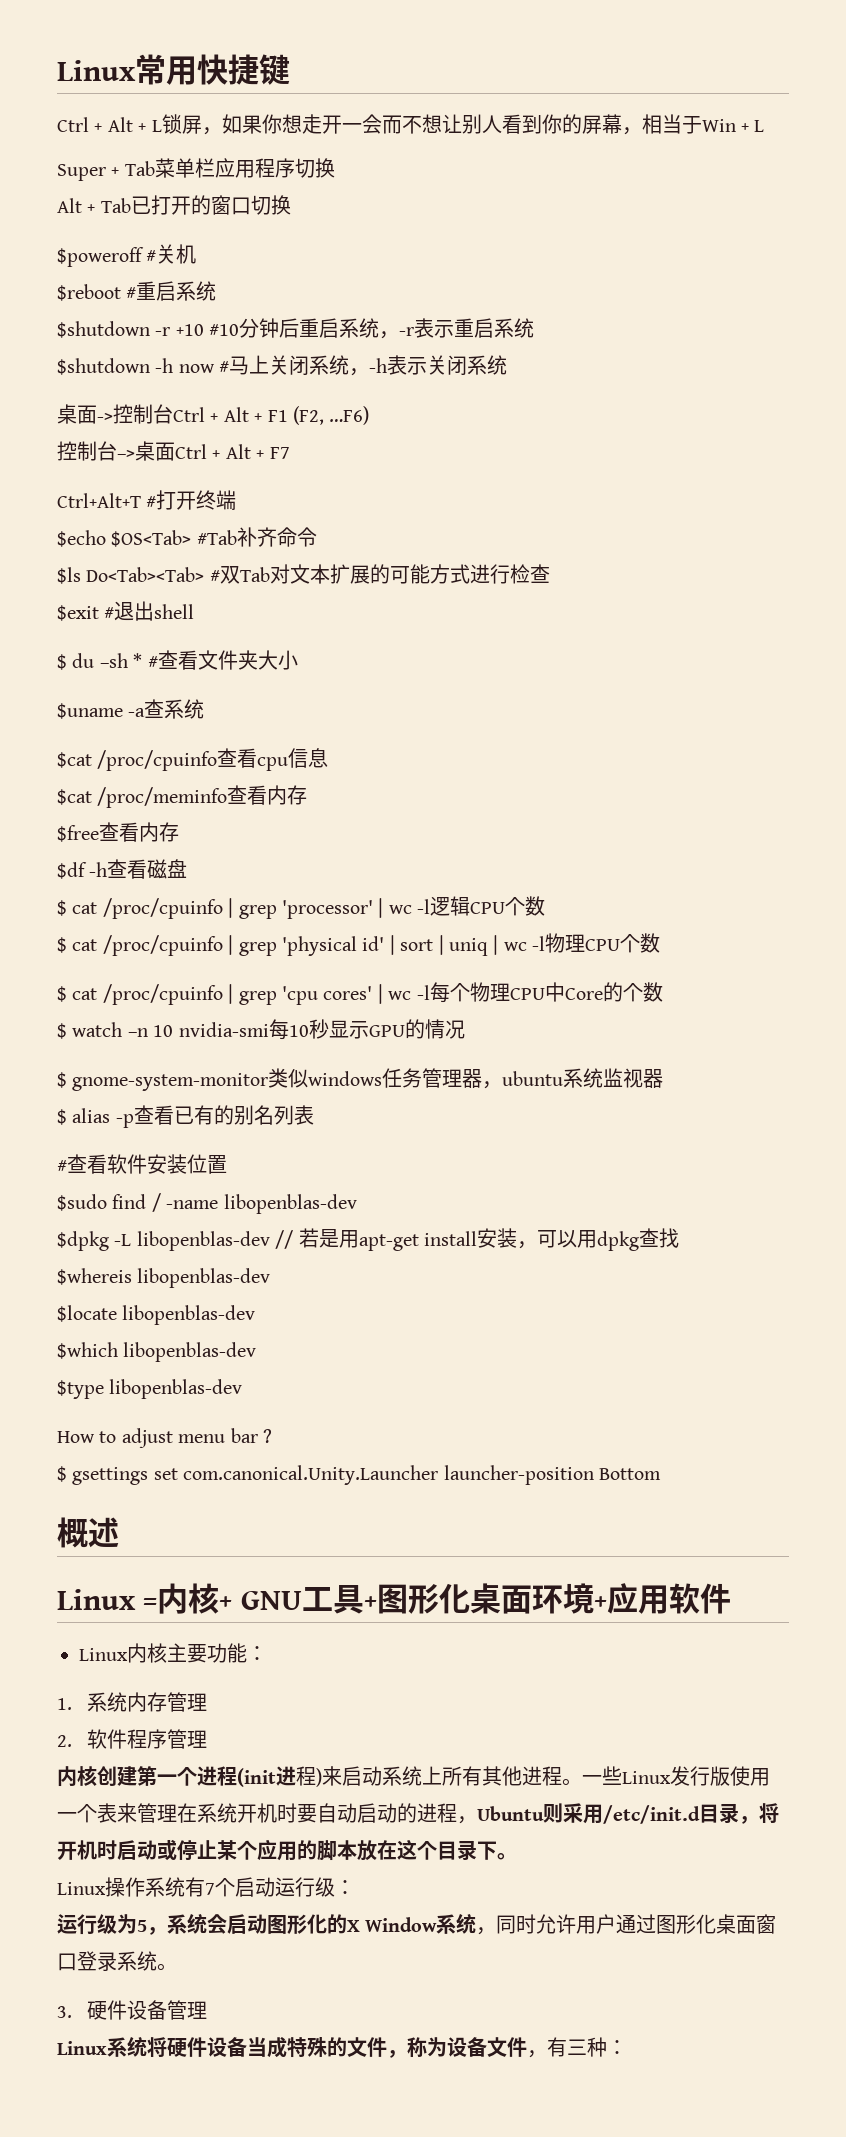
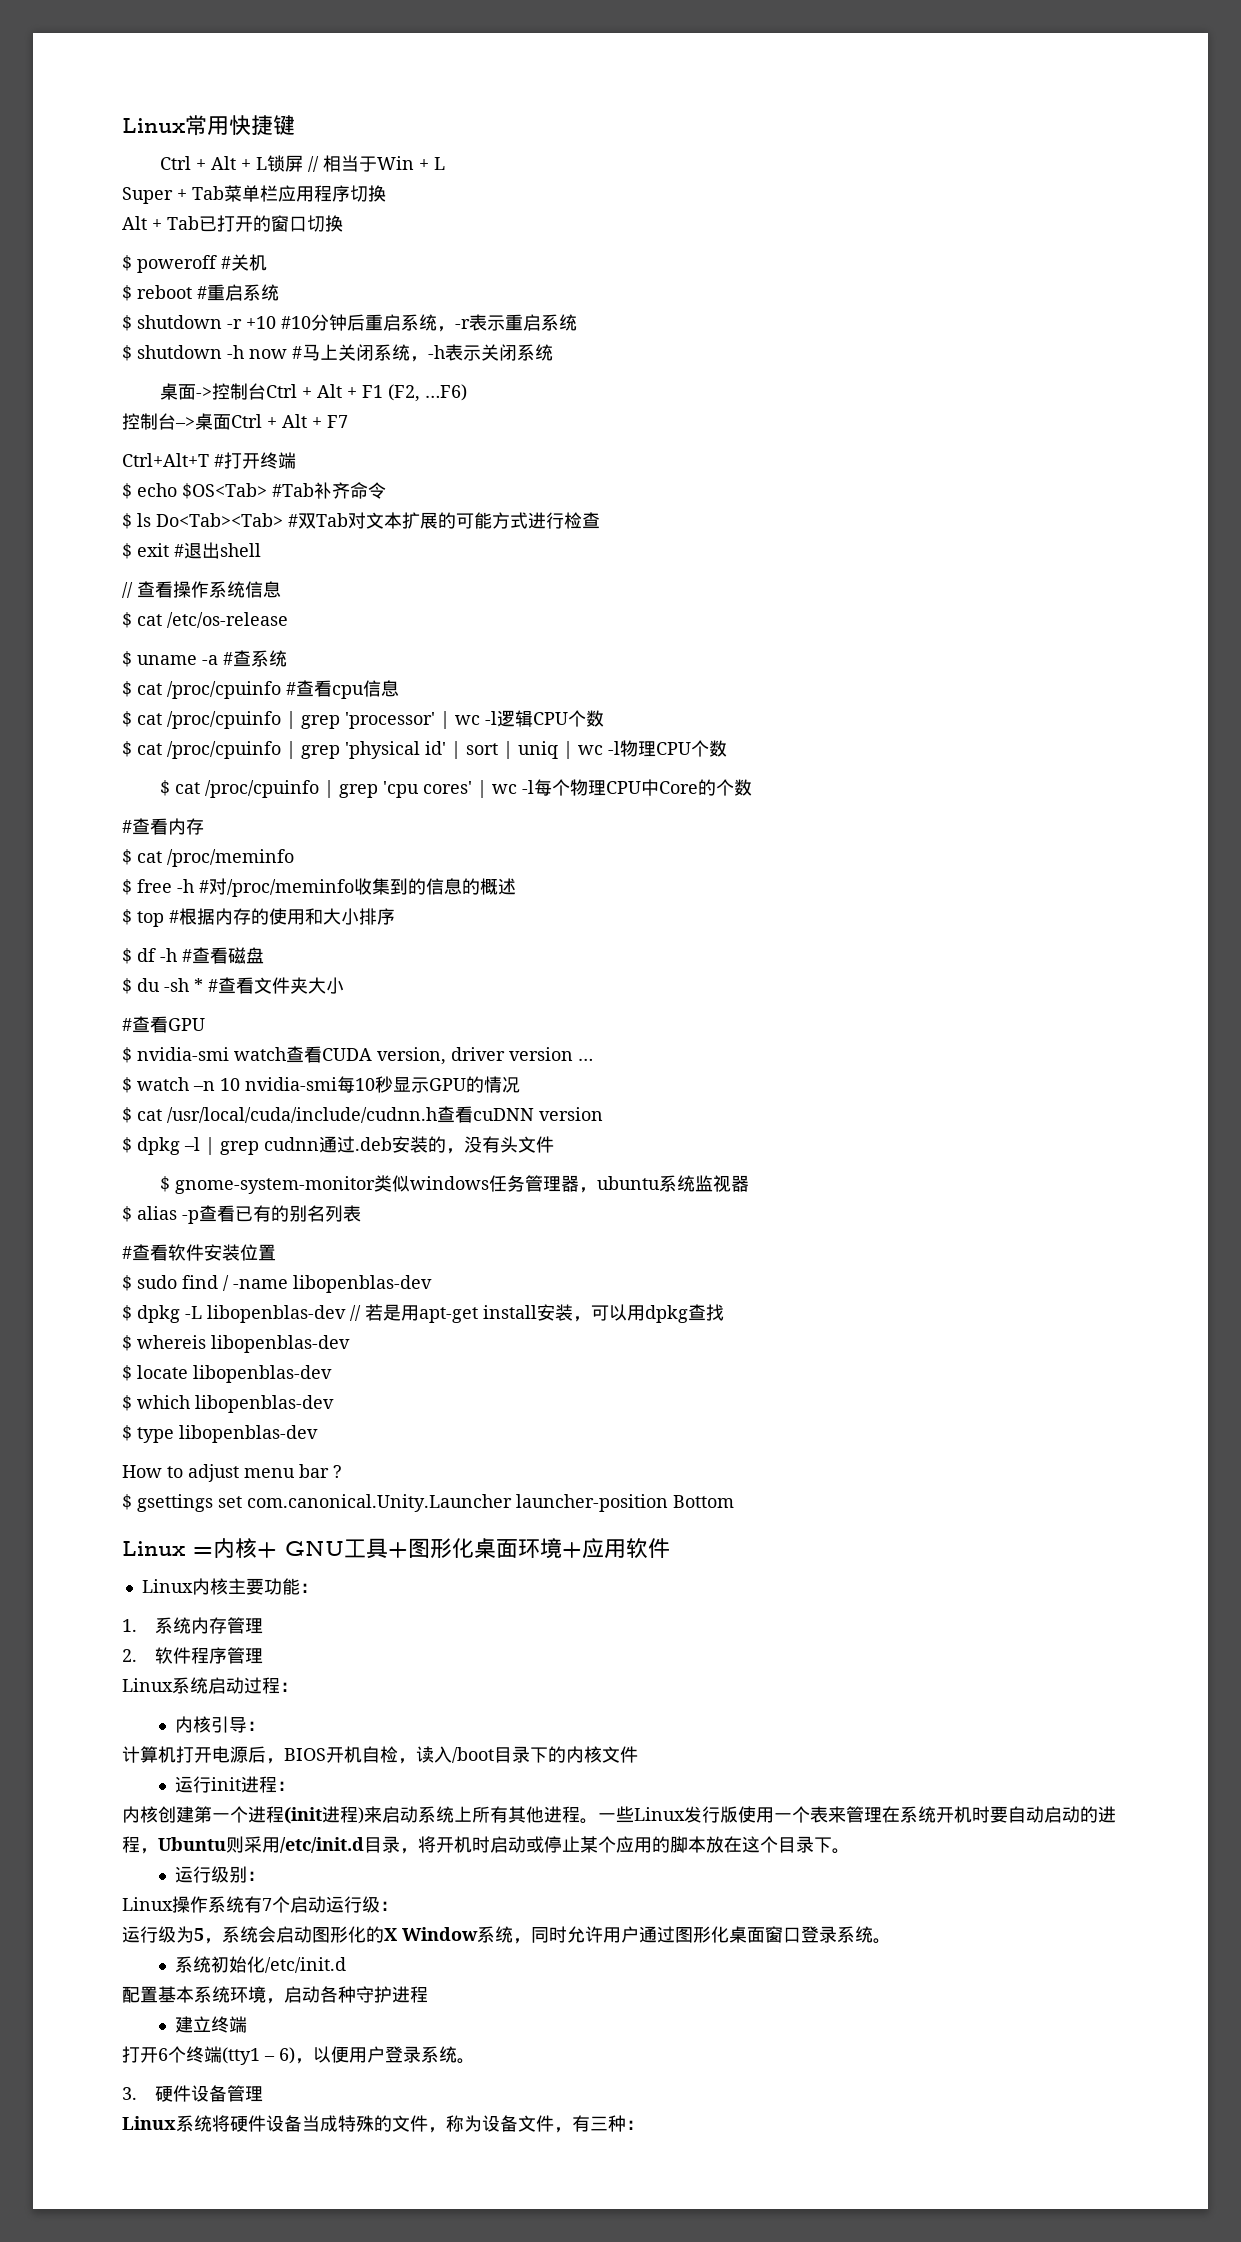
- Ctrl + Alt + L锁屏，如果你想走开一会而不想让别人看到你的屏幕，相当于Win + L
+ Ctrl + Alt + L锁屏 // 相当于Win + L
- $poweroff #关机
+ $ poweroff #关机
- $reboot #重启系统
+ $ reboot #重启系统
- $shutdown -r +10 #10分钟后重启系统，-r表示重启系统
+ $ shutdown -r +10 #10分钟后重启系统，-r表示重启系统
- $shutdown -h now #马上关闭系统，-h表示关闭系统
+ $ shutdown -h now #马上关闭系统，-h表示关闭系统
- $echo $OS<Tab> #Tab补齐命令
+ $ echo $OS<Tab> #Tab补齐命令
- $ls Do<Tab><Tab> #双Tab对文本扩展的可能方式进行检查
+ $ ls Do<Tab><Tab> #双Tab对文本扩展的可能方式进行检查
- $exit #退出shell
+ $ exit #退出shell
- $ du –sh * #查看文件夹大小
- $uname -a查系统
- $cat /proc/cpuinfo查看cpu信息
- $cat /proc/meminfo查看内存
- $free查看内存
- $df -h查看磁盘
+ // 查看操作系统信息
+ $ cat /etc/os-release
+ $ uname -a #查系统
+ $ cat /proc/cpuinfo #查看cpu信息
+ #查看内存
+ $ cat /proc/meminfo
+ $ free -h #对/proc/meminfo收集到的信息的概述
+ $ top #根据内存的使用和大小排序
+ $ df -h #查看磁盘
+ $ du -sh * #查看文件夹大小
+ #查看GPU
+ $ nvidia-smi watch查看CUDA version, driver version …
+ $ cat /usr/local/cuda/include/cudnn.h查看cuDNN version
+ $ dpkg –l | grep cudnn通过.deb安装的，没有头文件
- $sudo find / -name libopenblas-dev
+ $ sudo find / -name libopenblas-dev
- $dpkg -L libopenblas-dev // 若是用apt-get install安装，可以用dpkg查找
+ $ dpkg -L libopenblas-dev // 若是用apt-get install安装，可以用dpkg查找
- $whereis libopenblas-dev
- $locate libopenblas-dev
- $which libopenblas-dev
- $type libopenblas-dev
+ $ whereis libopenblas-dev
+ $ locate libopenblas-dev
+ $ which libopenblas-dev
+ $ type libopenblas-dev
- 概述
+ Linux系统启动过程：
+ 内核引导：
+ 计算机打开电源后，BIOS开机自检，读入/boot目录下的内核文件
+ 运行init进程：
+ 运行级别：
+ 系统初始化/etc/init.d
+ 配置基本系统环境，启动各种守护进程
+ 建立终端
+ 打开6个终端(tty1 – 6)，以便用户登录系统。

